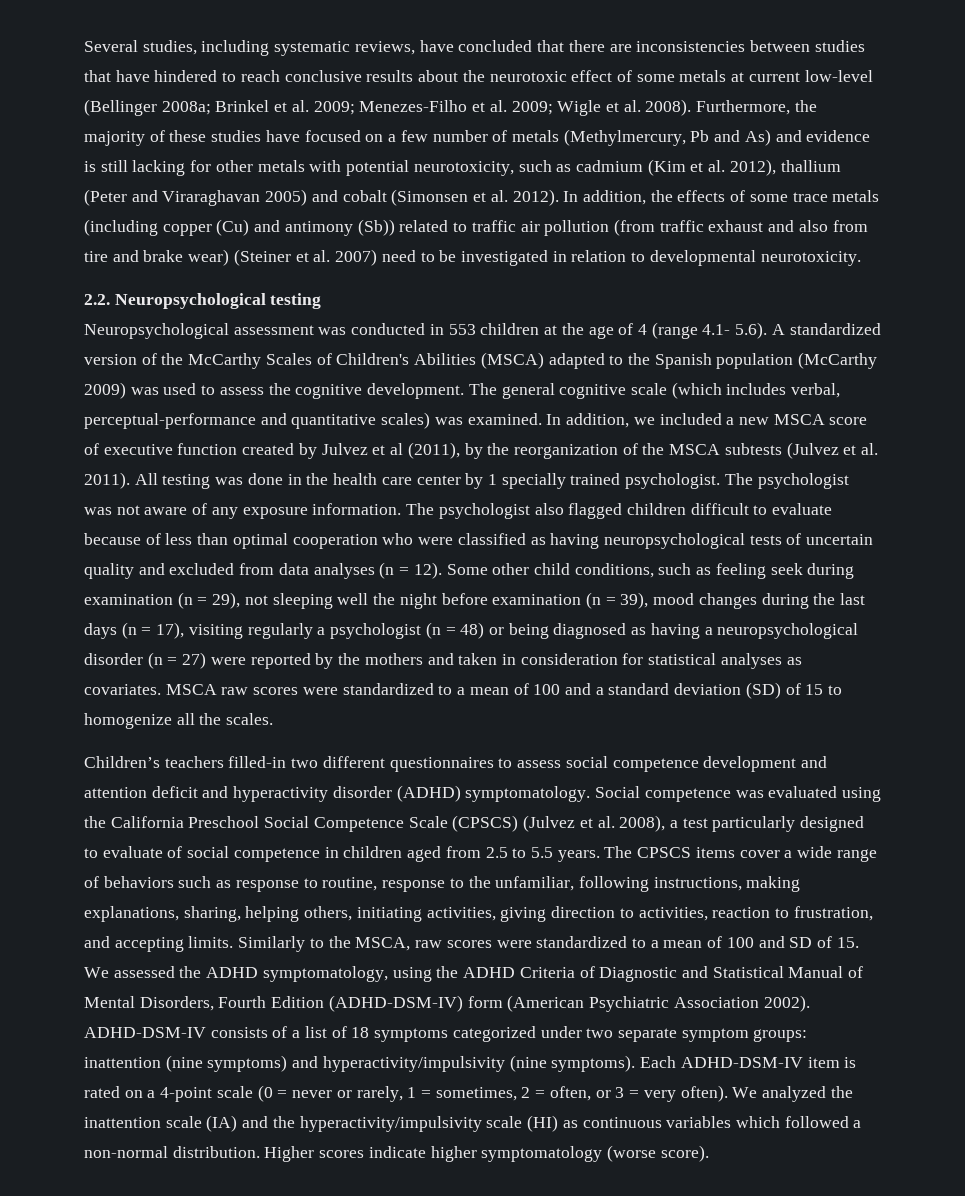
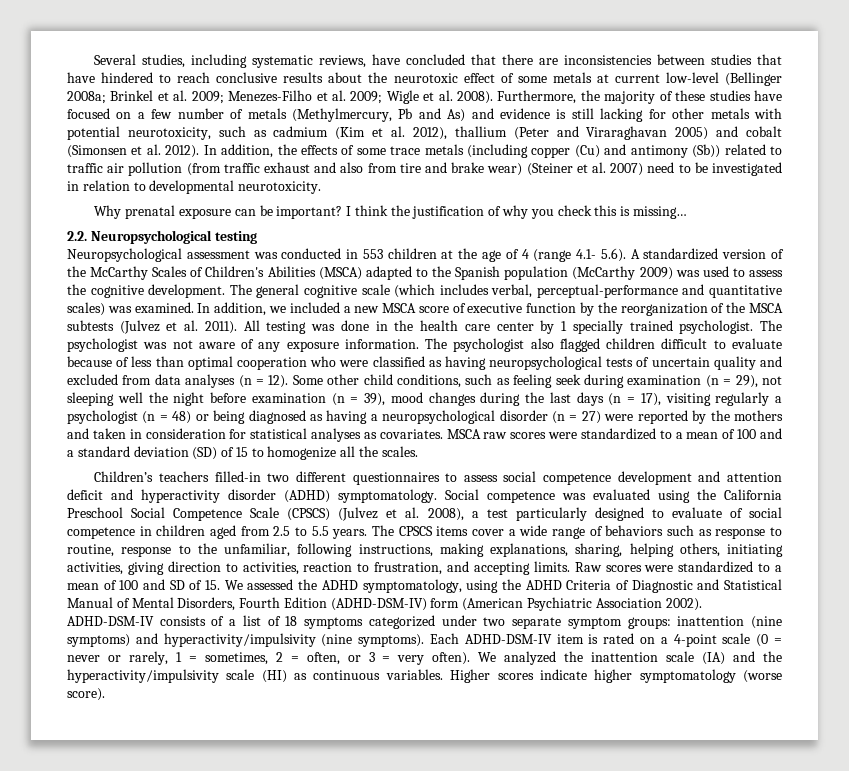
+ Why prenatal exposure can be important? I think the justification of why you check this is missing…
- In addition, we included a new MSCA score of executive function created by Julvez et al (2011), by the reorganization of the MSCA subtests (Julvez et al. 2011).
+ In addition, we included a new MSCA score of executive function by the reorganization of the MSCA subtests (Julvez et al. 2011).
- Similarly to the MSCA, raw scores were standardized to a mean of 100 and SD of 15. We assessed the ADHD symptomatology, using the ADHD Criteria of Diagnostic and Statistical Manual of Mental Disorders, Fourth Edition (ADHD-DSM-IV) form (American Psychiatric Association 2002).
+ Raw scores were standardized to a mean of 100 and SD of 15. We assessed the ADHD symptomatology, using the ADHD Criteria of Diagnostic and Statistical Manual of Mental Disorders, Fourth Edition (ADHD-DSM-IV) form (American Psychiatric Association 2002).
- We analyzed the inattention scale (IA) and the hyperactivity/impulsivity scale (HI) as continuous variables which followed a non-normal distribution.
+ We analyzed the inattention scale (IA) and the hyperactivity/impulsivity scale (HI) as continuous variables.

